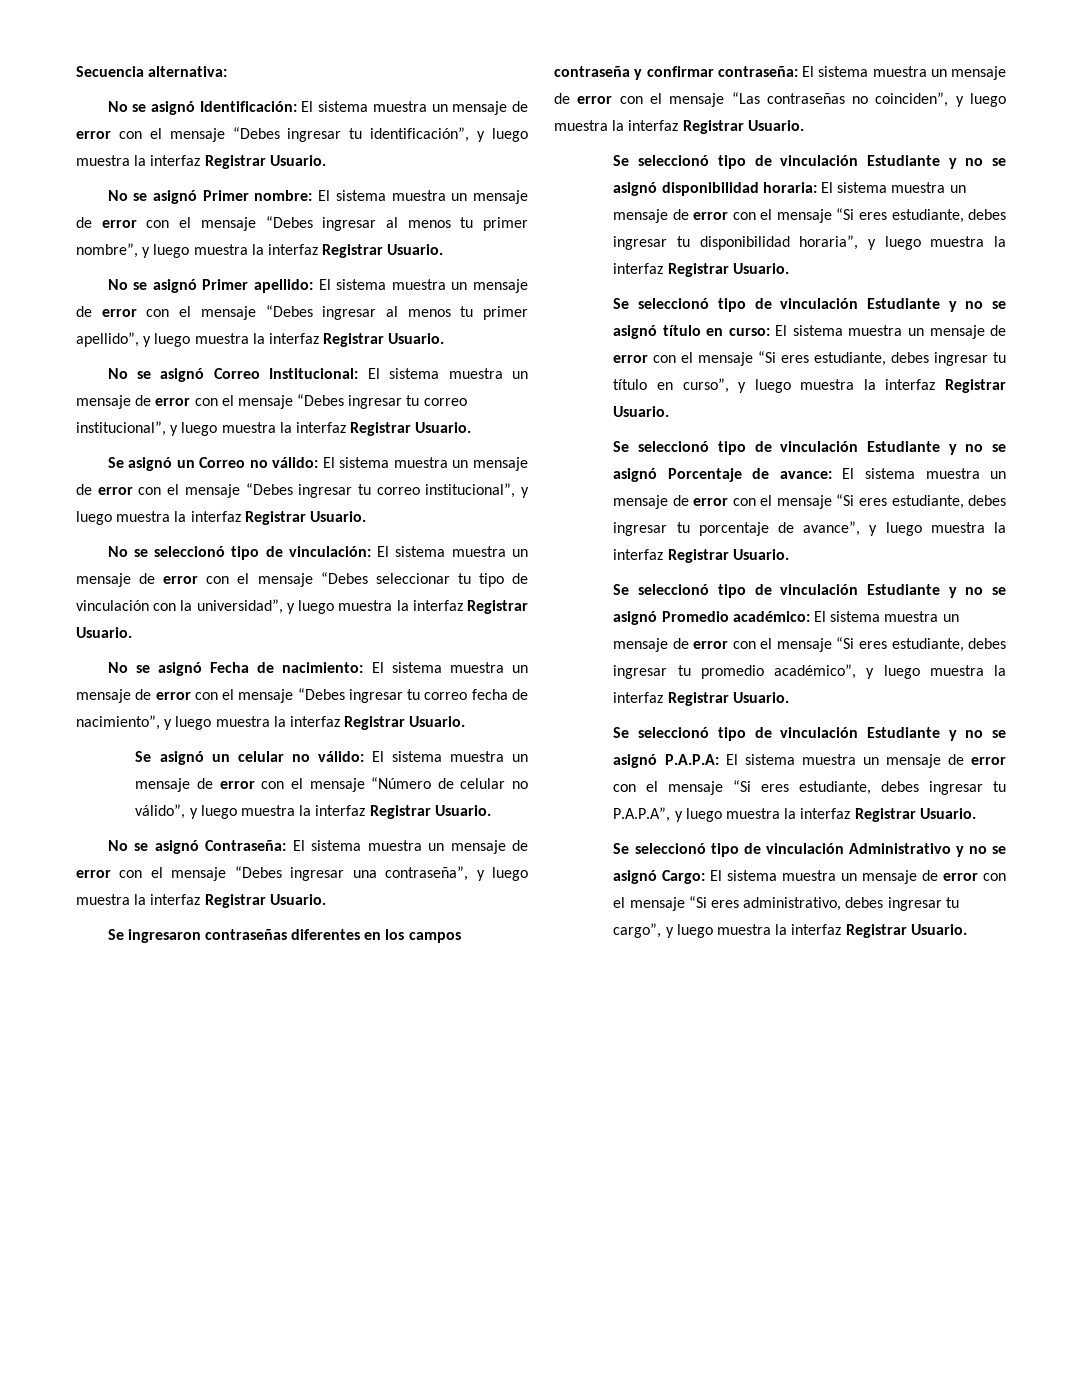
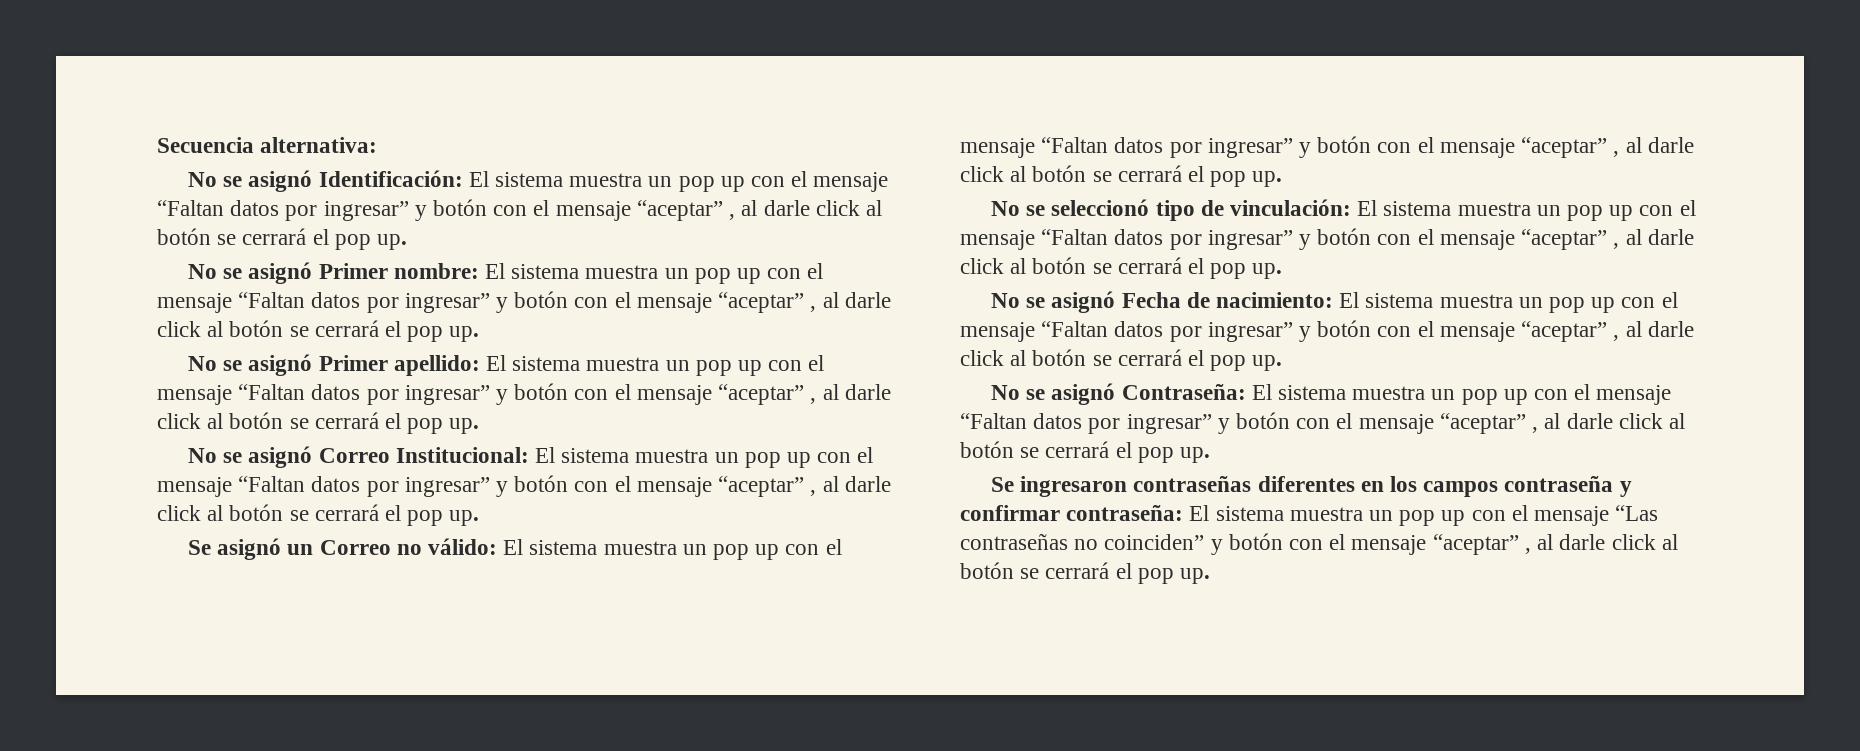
- No se asignó Identificación: El sistema muestra un mensaje de error con el mensaje “Debes ingresar tu identificación”, y luego muestra la interfaz Registrar Usuario.
+ No se asignó Identificación: El sistema muestra un pop up con el mensaje “Faltan datos por ingresar” y botón con el mensaje “aceptar” , al darle click al botón se cerrará el pop up.
- No se asignó Primer nombre: El sistema muestra un mensaje de error con el mensaje “Debes ingresar al menos tu primer nombre”, y luego muestra la interfaz Registrar Usuario.
+ No se asignó Primer nombre: El sistema muestra un pop up con el mensaje “Faltan datos por ingresar” y botón con el mensaje “aceptar” , al darle click al botón se cerrará el pop up.
- No se asignó Primer apellido: El sistema muestra un mensaje de error con el mensaje “Debes ingresar al menos tu primer apellido”, y luego muestra la interfaz Registrar Usuario.
+ No se asignó Primer apellido: El sistema muestra un pop up con el mensaje “Faltan datos por ingresar” y botón con el mensaje “aceptar” , al darle click al botón se cerrará el pop up.
- No se asignó Correo Institucional: El sistema muestra un mensaje de error con el mensaje “Debes ingresar tu correo institucional”, y luego muestra la interfaz Registrar Usuario.
+ No se asignó Correo Institucional: El sistema muestra un pop up con el mensaje “Faltan datos por ingresar” y botón con el mensaje “aceptar” , al darle click al botón se cerrará el pop up.
- Se asignó un Correo no válido: El sistema muestra un mensaje de error con el mensaje “Debes ingresar tu correo institucional”, y luego muestra la interfaz Registrar Usuario.
+ Se asignó un Correo no válido: El sistema muestra un pop up con el mensaje “Faltan datos por ingresar” y botón con el mensaje “aceptar” , al darle click al botón se cerrará el pop up.
- No se seleccionó tipo de vinculación: El sistema muestra un mensaje de error con el mensaje “Debes seleccionar tu tipo de vinculación con la universidad”, y luego muestra la interfaz Registrar Usuario.
+ No se seleccionó tipo de vinculación: El sistema muestra un pop up con el mensaje “Faltan datos por ingresar” y botón con el mensaje “aceptar” , al darle click al botón se cerrará el pop up.
- No se asignó Fecha de nacimiento: El sistema muestra un mensaje de error con el mensaje “Debes ingresar tu correo fecha de nacimiento”, y luego muestra la interfaz Registrar Usuario.
- Se asignó un celular no válido: El sistema muestra un mensaje de error con el mensaje “Número de celular no válido”, y luego muestra la interfaz Registrar Usuario.
+ No se asignó Fecha de nacimiento: El sistema muestra un pop up con el mensaje “Faltan datos por ingresar” y botón con el mensaje “aceptar” , al darle click al botón se cerrará el pop up.
- No se asignó Contraseña: El sistema muestra un mensaje de error con el mensaje “Debes ingresar una contraseña”, y luego muestra la interfaz Registrar Usuario.
+ No se asignó Contraseña: El sistema muestra un pop up con el mensaje “Faltan datos por ingresar” y botón con el mensaje “aceptar” , al darle click al botón se cerrará el pop up.
- Se ingresaron contraseñas diferentes en los campos contraseña y confirmar contraseña: El sistema muestra un mensaje de error con el mensaje “Las contraseñas no coinciden”, y luego muestra la interfaz Registrar Usuario.
- Se seleccionó tipo de vinculación Estudiante y no se asignó disponibilidad horaria: El sistema muestra un mensaje de error con el mensaje “Si eres estudiante, debes ingresar tu disponibilidad horaria”, y luego muestra la interfaz Registrar Usuario.
- Se seleccionó tipo de vinculación Estudiante y no se asignó título en curso: El sistema muestra un mensaje de error con el mensaje “Si eres estudiante, debes ingresar tu título en curso”, y luego muestra la interfaz Registrar Usuario.
- Se seleccionó tipo de vinculación Estudiante y no se asignó Porcentaje de avance: El sistema muestra un mensaje de error con el mensaje “Si eres estudiante, debes ingresar tu porcentaje de avance”, y luego muestra la interfaz Registrar Usuario.
- Se seleccionó tipo de vinculación Estudiante y no se asignó Promedio académico: El sistema muestra un mensaje de error con el mensaje “Si eres estudiante, debes ingresar tu promedio académico”, y luego muestra la interfaz Registrar Usuario.
- Se seleccionó tipo de vinculación Estudiante y no se asignó P.A.P.A: El sistema muestra un mensaje de error con el mensaje “Si eres estudiante, debes ingresar tu P.A.P.A”, y luego muestra la interfaz Registrar Usuario.
- Se seleccionó tipo de vinculación Administrativo y no se asignó Cargo: El sistema muestra un mensaje de error con el mensaje “Si eres administrativo, debes ingresar tu cargo”, y luego muestra la interfaz Registrar Usuario.
+ Se ingresaron contraseñas diferentes en los campos contraseña y confirmar contraseña: El sistema muestra un pop up con el mensaje “Las contraseñas no coinciden” y botón con el mensaje “aceptar” , al darle click al botón se cerrará el pop up.

